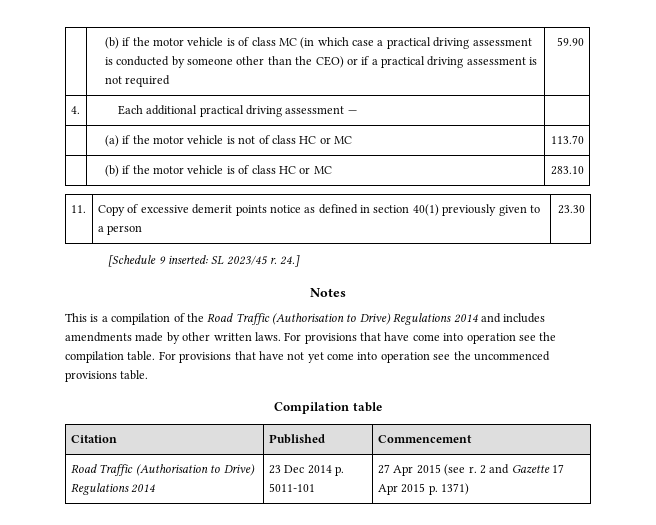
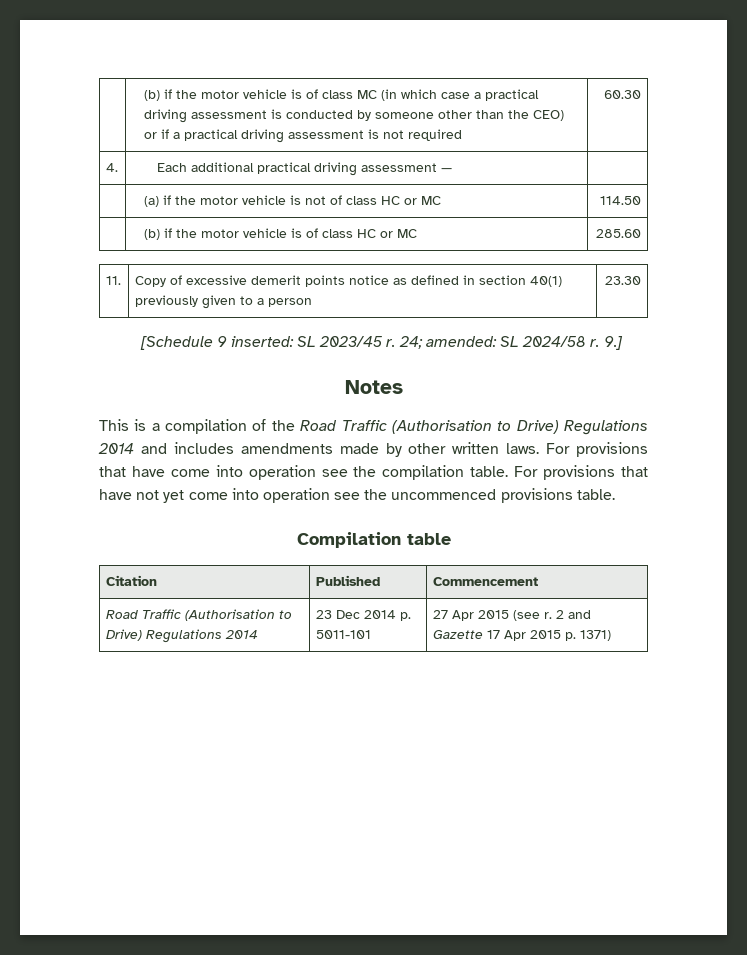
- | (b) if the motor vehicle is of class MC (in which case a practical driving assessment is conducted by someone other than the CEO) or if a practical driving assessment is not required | 59.90
+ | (b) if the motor vehicle is of class MC (in which case a practical driving assessment is conducted by someone other than the CEO) or if a practical driving assessment is not required | 60.30
- | (a) if the motor vehicle is not of class HC or MC | 113.70
+ | (a) if the motor vehicle is not of class HC or MC | 114.50
- | (b) if the motor vehicle is of class HC or MC | 283.10
+ | (b) if the motor vehicle is of class HC or MC | 285.60
- 24.]
+ 24; amended: SL 2024/58 r. 9.]

